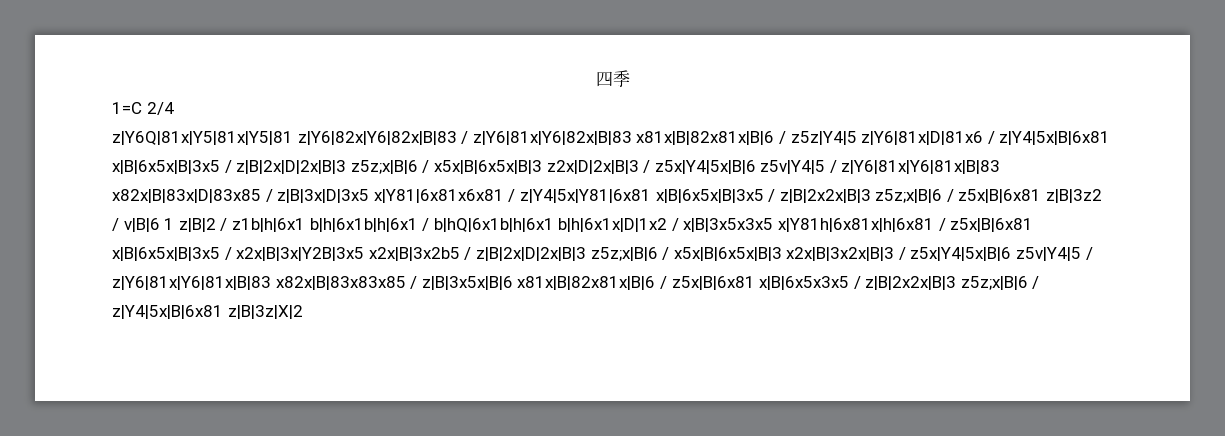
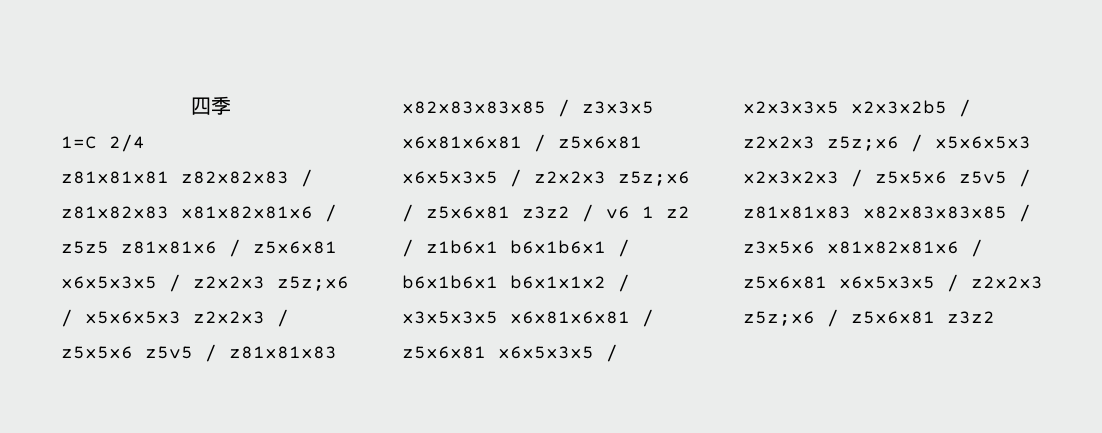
- z|Y6Q|81x|Y5|81x|Y5|81 z|Y6|82x|Y6|82x|B|83 / z|Y6|81x|Y6|82x|B|83 x81x|B|82x81x|B|6 / z5z|Y4|5 z|Y6|81x|D|81x6 / z|Y4|5x|B|6x81 x|B|6x5x|B|3x5 / z|B|2x|D|2x|B|3 z5z;x|B|6 / x5x|B|6x5x|B|3 z2x|D|2x|B|3 / z5x|Y4|5x|B|6 z5v|Y4|5 / z|Y6|81x|Y6|81x|B|83 x82x|B|83x|D|83x85 / z|B|3x|D|3x5 x|Y81|6x81x6x81 / z|Y4|5x|Y81|6x81 x|B|6x5x|B|3x5 / z|B|2x2x|B|3 z5z;x|B|6 / z5x|B|6x81 z|B|3z2 / v|B|6 1 z|B|2 / z1b|h|6x1 b|h|6x1b|h|6x1 / b|hQ|6x1b|h|6x1 b|h|6x1x|D|1x2 / x|B|3x5x3x5 x|Y81h|6x81x|h|6x81 / z5x|B|6x81 x|B|6x5x|B|3x5 / x2x|B|3x|Y2B|3x5 x2x|B|3x2b5 / z|B|2x|D|2x|B|3 z5z;x|B|6 / x5x|B|6x5x|B|3 x2x|B|3x2x|B|3 / z5x|Y4|5x|B|6 z5v|Y4|5 / z|Y6|81x|Y6|81x|B|83 x82x|B|83x83x85 / z|B|3x5x|B|6 x81x|B|82x81x|B|6 / z5x|B|6x81 x|B|6x5x3x5 / z|B|2x2x|B|3 z5z;x|B|6 / z|Y4|5x|B|6x81 z|B|3z|X|2
+ z81x81x81 z82x82x83 / z81x82x83 x81x82x81x6 / z5z5 z81x81x6 / z5x6x81 x6x5x3x5 / z2x2x3 z5z;x6 / x5x6x5x3 z2x2x3 / z5x5x6 z5v5 / z81x81x83 x82x83x83x85 / z3x3x5 x6x81x6x81 / z5x6x81 x6x5x3x5 / z2x2x3 z5z;x6 / z5x6x81 z3z2 / v6 1 z2 / z1b6x1 b6x1b6x1 / b6x1b6x1 b6x1x1x2 / x3x5x3x5 x6x81x6x81 / z5x6x81 x6x5x3x5 / x2x3x3x5 x2x3x2b5 / z2x2x3 z5z;x6 / x5x6x5x3 x2x3x2x3 / z5x5x6 z5v5 / z81x81x83 x82x83x83x85 / z3x5x6 x81x82x81x6 / z5x6x81 x6x5x3x5 / z2x2x3 z5z;x6 / z5x6x81 z3z2

